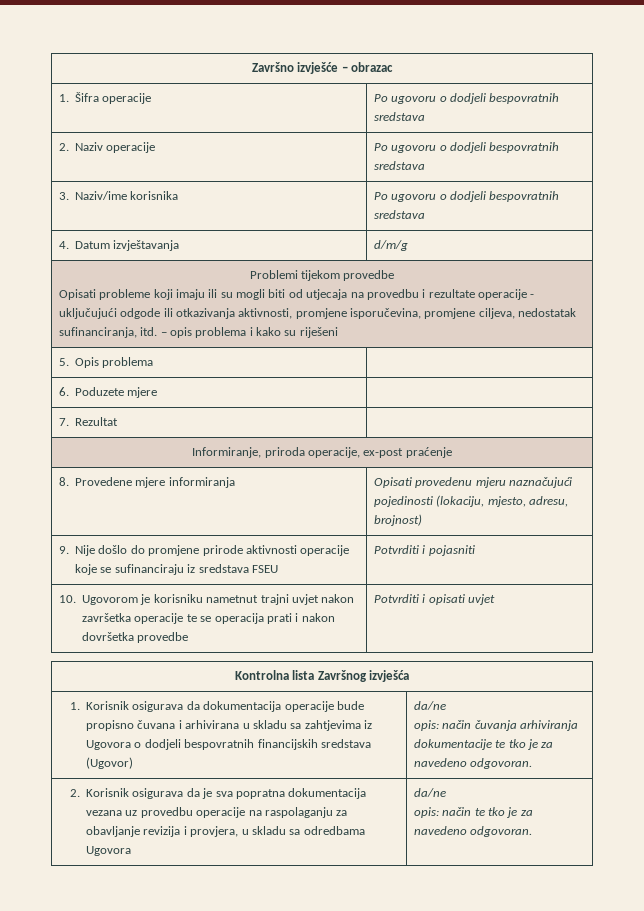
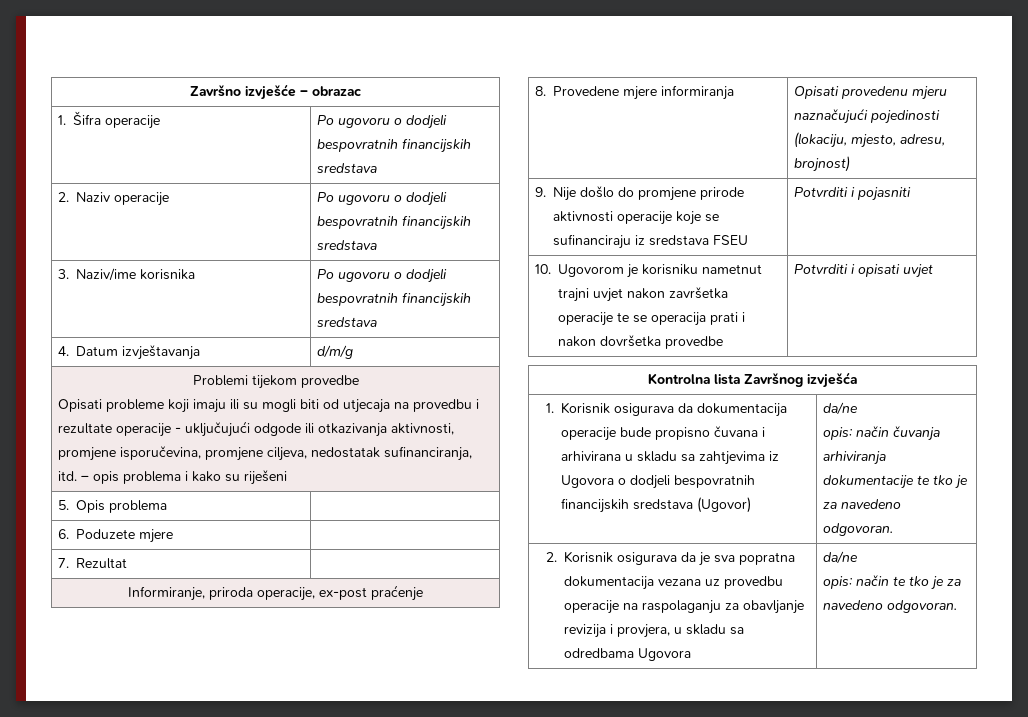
- 1. Šifra operacije | Po ugovoru o dodjeli bespovratnih sredstava
+ 1. Šifra operacije | Po ugovoru o dodjeli bespovratnih financijskih sredstava
- 2. Naziv operacije | Po ugovoru o dodjeli bespovratnih sredstava
+ 2. Naziv operacije | Po ugovoru o dodjeli bespovratnih financijskih sredstava
- 3. Naziv/ime korisnika | Po ugovoru o dodjeli bespovratnih sredstava
+ 3. Naziv/ime korisnika | Po ugovoru o dodjeli bespovratnih financijskih sredstava

